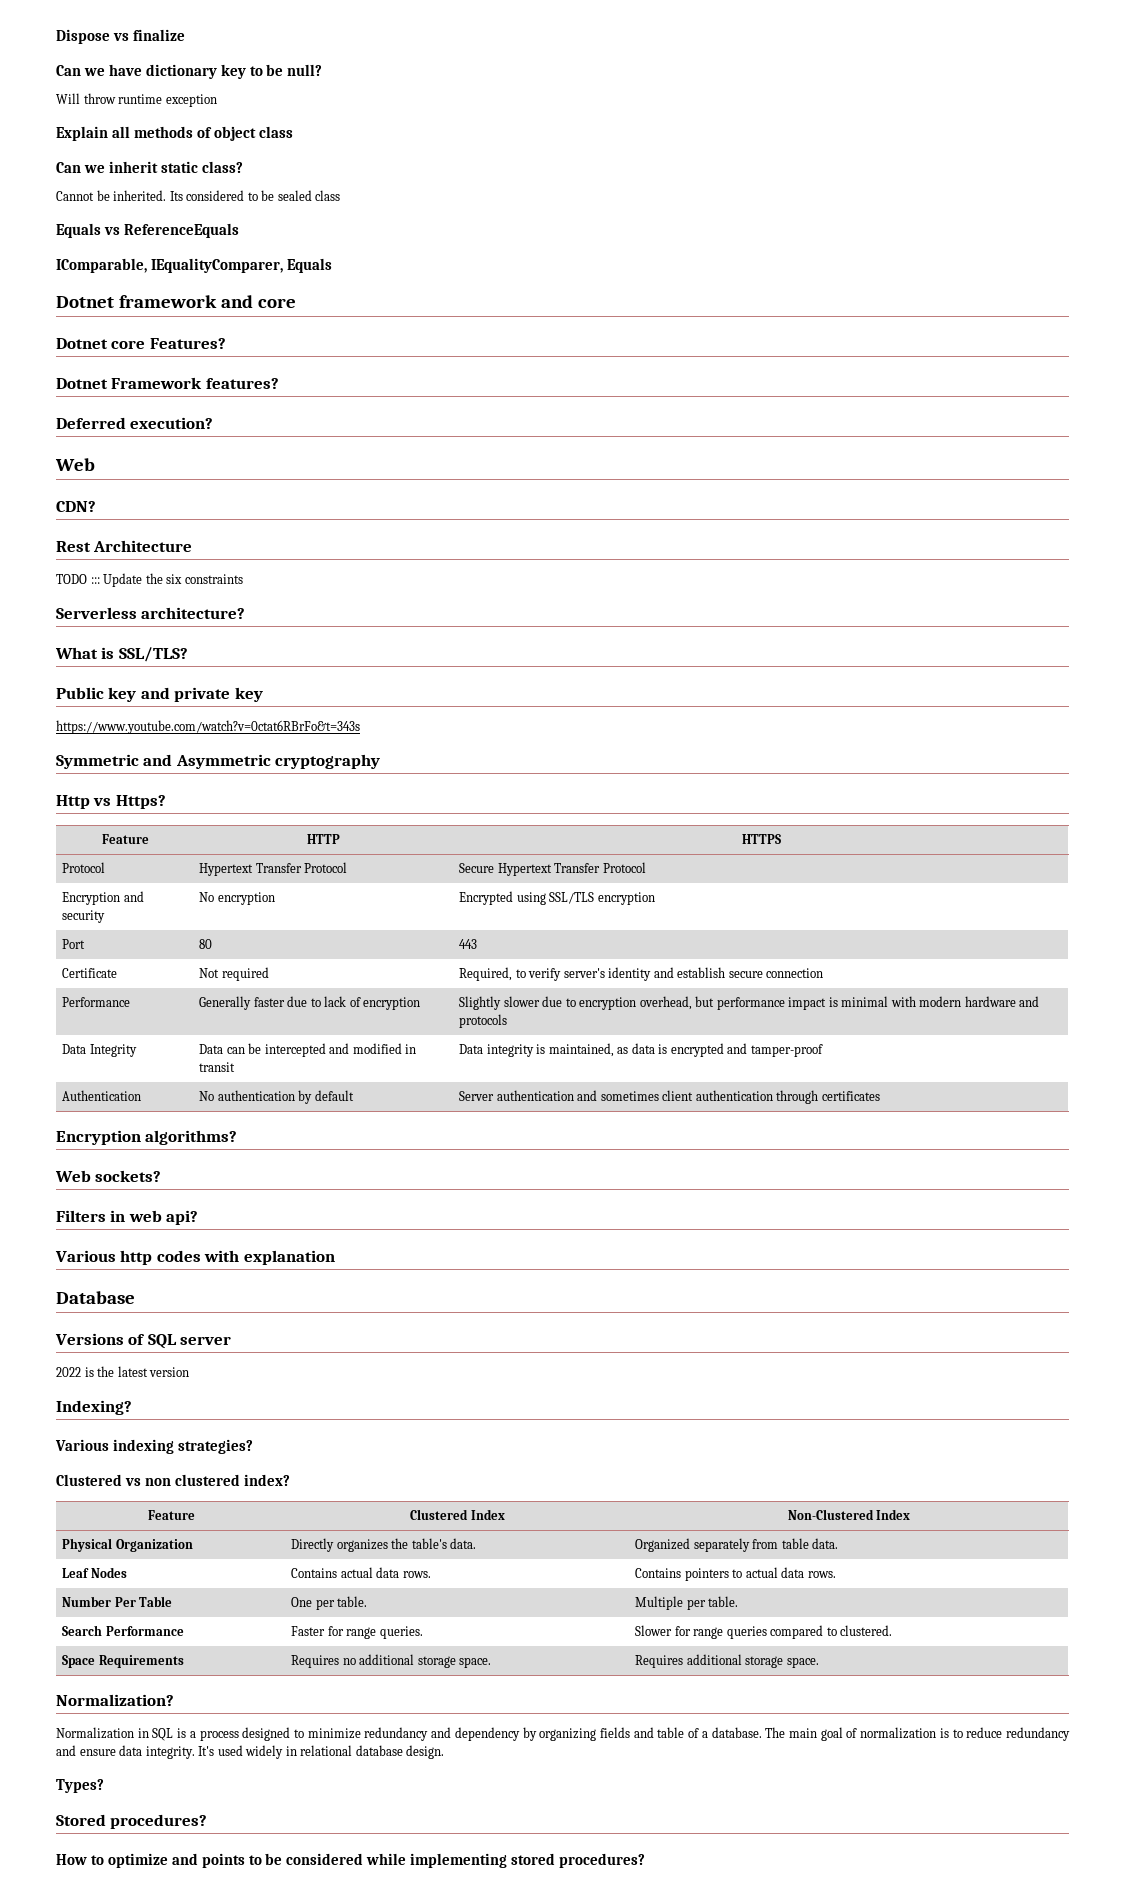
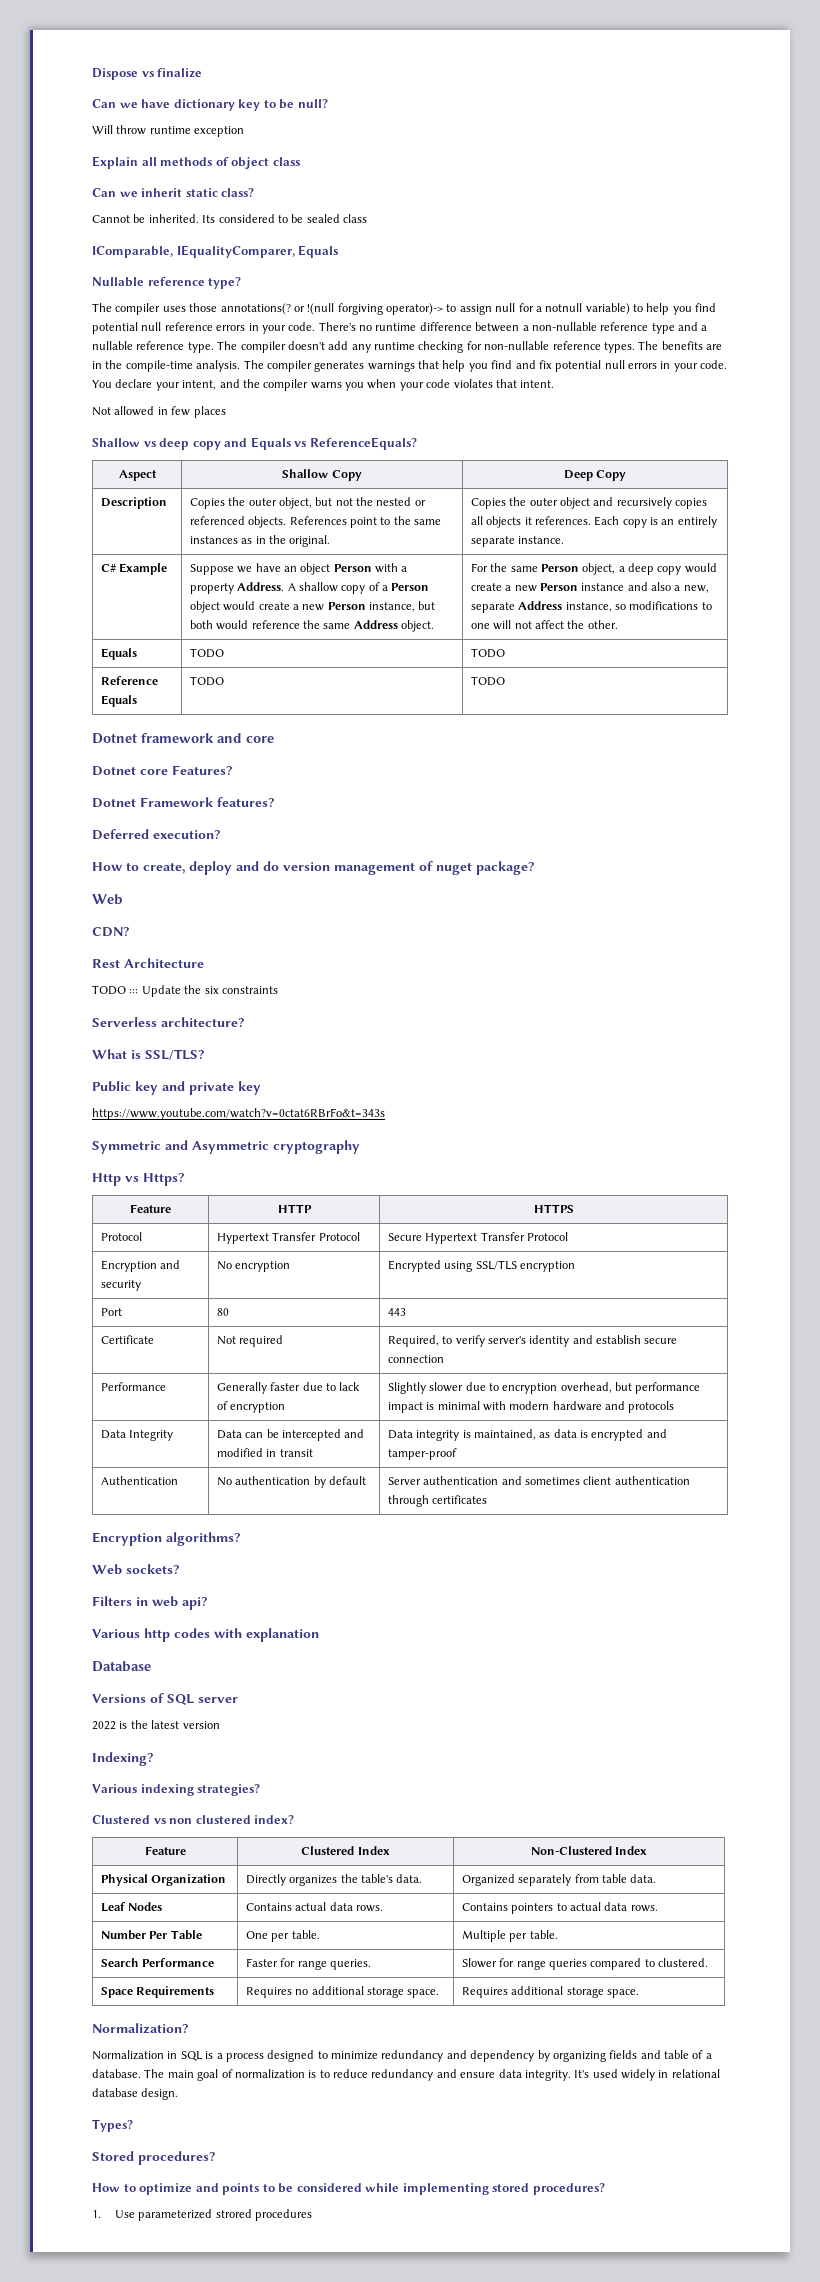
- Equals vs ReferenceEquals
+ Nullable reference type?
+ The compiler uses those annotations(? or !(null forgiving operator)-> to assign null for a notnull variable) to help you find potential null reference errors in your code. There's no runtime difference between a non-nullable reference type and a nullable reference type. The compiler doesn't add any runtime checking for non-nullable reference types. The benefits are in the compile-time analysis. The compiler generates warnings that help you find and fix potential null errors in your code. You declare your intent, and the compiler warns you when your code violates that intent.
+ Not allowed in few places
+ Shallow vs deep copy and Equals vs ReferenceEquals?
+ Aspect | Shallow Copy | Deep Copy
+ Description | Copies the outer object, but not the nested or referenced objects. References point to the same instances as in the original. | Copies the outer object and recursively copies all objects it references. Each copy is an entirely separate instance.
+ C# Example | Suppose we have an object Person with a property Address. A shallow copy of a Person object would create a new Person instance, but both would reference the same Address object. | For the same Person object, a deep copy would create a new Person instance and also a new, separate Address instance, so modifications to one will not affect the other.
+ Equals | TODO | TODO
+ Reference Equals | TODO | TODO
+ How to create, deploy and do version management of nuget package?
+ 1. Use parameterized strored procedures

